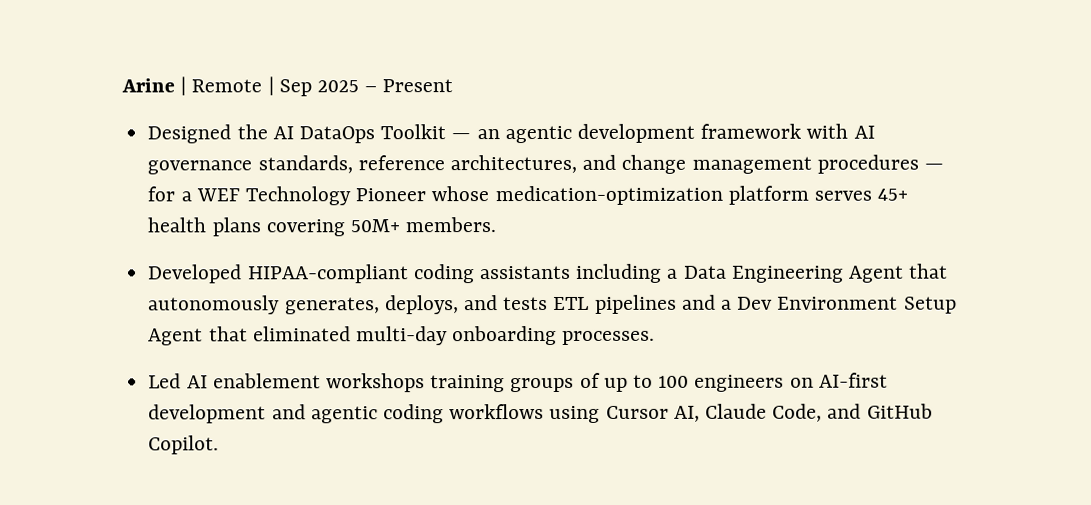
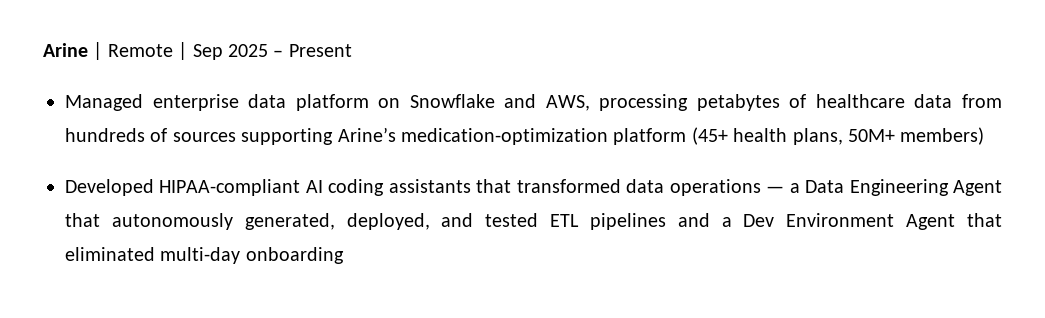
- Designed the AI DataOps Toolkit — an agentic development framework with AI governance standards, reference architectures, and change management procedures — for a WEF Technology Pioneer whose medication-optimization platform serves 45+ health plans covering 50M+ members.
+ Managed enterprise data platform on Snowflake and AWS, processing petabytes of healthcare data from hundreds of sources supporting Arine’s medication-optimization platform (45+ health plans, 50M+ members)
- Developed HIPAA-compliant coding assistants including a Data Engineering Agent that autonomously generates, deploys, and tests ETL pipelines and a Dev Environment Setup Agent that eliminated multi-day onboarding processes.
- Led AI enablement workshops training groups of up to 100 engineers on AI-first development and agentic coding workflows using Cursor AI, Claude Code, and GitHub Copilot.
+ Developed HIPAA-compliant AI coding assistants that transformed data operations — a Data Engineering Agent that autonomously generated, deployed, and tested ETL pipelines and a Dev Environment Agent that eliminated multi-day onboarding

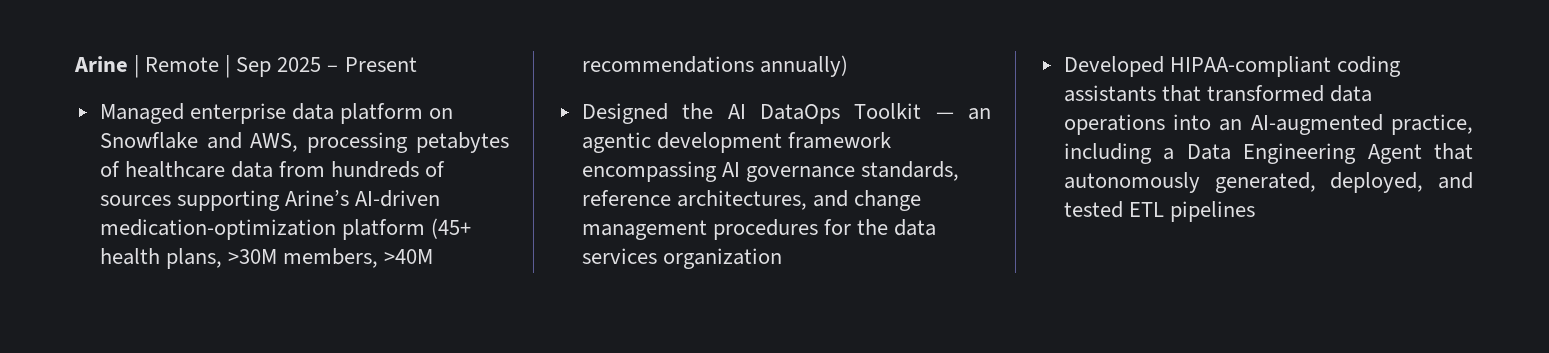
- Managed enterprise data platform on Snowflake and AWS, processing petabytes of healthcare data from hundreds of sources supporting Arine’s medication-optimization platform (45+ health plans, 50M+ members)
+ Managed enterprise data platform on Snowflake and AWS, processing petabytes of healthcare data from hundreds of sources supporting Arine’s AI-driven medication-optimization platform (45+ health plans, >30M members, >40M recommendations annually)
+ Designed the AI DataOps Toolkit — an agentic development framework encompassing AI governance standards, reference architectures, and change management procedures for the data services organization
- Developed HIPAA-compliant AI coding assistants that transformed data operations — a Data Engineering Agent that autonomously generated, deployed, and tested ETL pipelines and a Dev Environment Agent that eliminated multi-day onboarding
+ Developed HIPAA-compliant coding assistants that transformed data operations into an AI-augmented practice, including a Data Engineering Agent that autonomously generated, deployed, and tested ETL pipelines

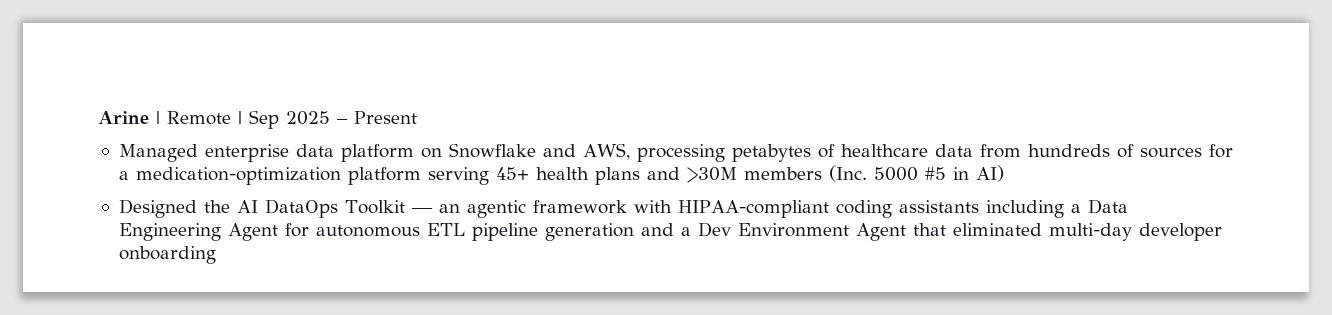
- Managed enterprise data platform on Snowflake and AWS, processing petabytes of healthcare data from hundreds of sources supporting Arine’s AI-driven medication-optimization platform (45+ health plans, >30M members, >40M recommendations annually)
+ Managed enterprise data platform on Snowflake and AWS, processing petabytes of healthcare data from hundreds of sources for a medication-optimization platform serving 45+ health plans and >30M members (Inc. 5000 #5 in AI)
- Designed the AI DataOps Toolkit — an agentic development framework encompassing AI governance standards, reference architectures, and change management procedures for the data services organization
- Developed HIPAA-compliant coding assistants that transformed data operations into an AI-augmented practice, including a Data Engineering Agent that autonomously generated, deployed, and tested ETL pipelines
+ Designed the AI DataOps Toolkit — an agentic framework with HIPAA-compliant coding assistants including a Data Engineering Agent for autonomous ETL pipeline generation and a Dev Environment Agent that eliminated multi-day developer onboarding

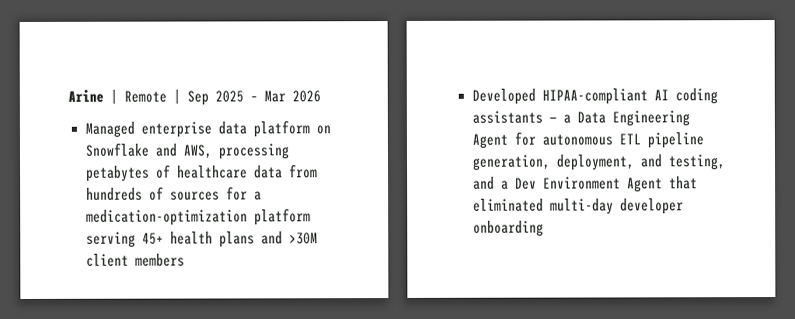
- Arine | Remote | Sep 2025 – Present
+ Arine | Remote | Sep 2025 – Mar 2026
- Managed enterprise data platform on Snowflake and AWS, processing petabytes of healthcare data from hundreds of sources for a medication-optimization platform serving 45+ health plans and >30M members (Inc. 5000 #5 in AI)
- Designed the AI DataOps Toolkit — an agentic framework with HIPAA-compliant coding assistants including a Data Engineering Agent for autonomous ETL pipeline generation and a Dev Environment Agent that eliminated multi-day developer onboarding
+ Managed enterprise data platform on Snowflake and AWS, processing petabytes of healthcare data from hundreds of sources for a medication-optimization platform serving 45+ health plans and >30M client members
+ Developed HIPAA-compliant AI coding assistants — a Data Engineering Agent for autonomous ETL pipeline generation, deployment, and testing, and a Dev Environment Agent that eliminated multi-day developer onboarding

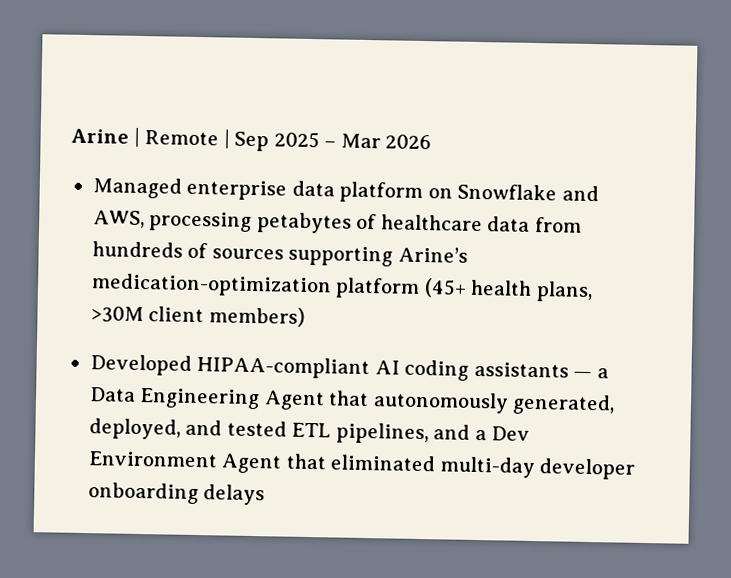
- Managed enterprise data platform on Snowflake and AWS, processing petabytes of healthcare data from hundreds of sources for a medication-optimization platform serving 45+ health plans and >30M client members
+ Managed enterprise data platform on Snowflake and AWS, processing petabytes of healthcare data from hundreds of sources supporting Arine’s medication-optimization platform (45+ health plans, >30M client members)
- Developed HIPAA-compliant AI coding assistants — a Data Engineering Agent for autonomous ETL pipeline generation, deployment, and testing, and a Dev Environment Agent that eliminated multi-day developer onboarding
+ Developed HIPAA-compliant AI coding assistants — a Data Engineering Agent that autonomously generated, deployed, and tested ETL pipelines, and a Dev Environment Agent that eliminated multi-day developer onboarding delays

